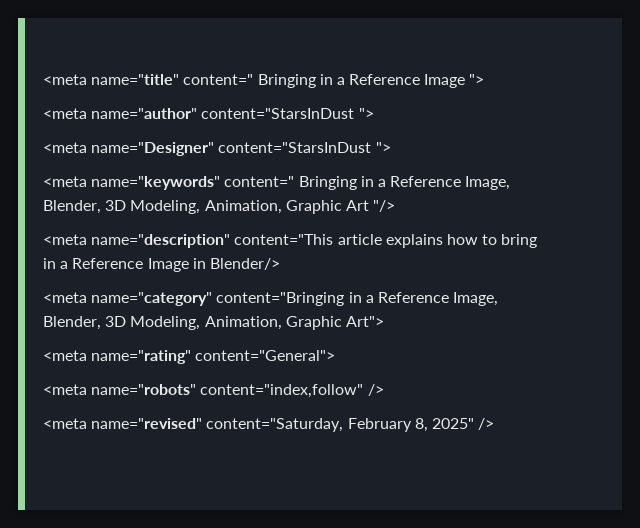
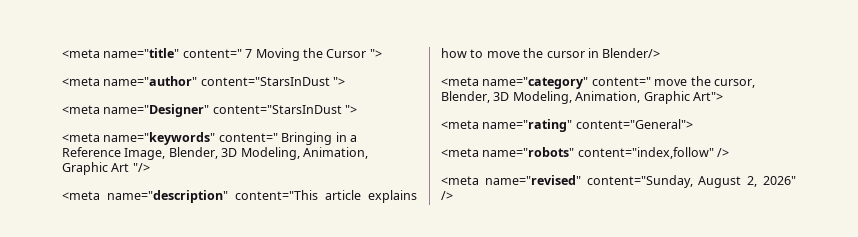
- <meta name="title" content=" Bringing in a Reference Image ">
+ <meta name="title" content=" 7 Moving the Cursor ">
- <meta name="description" content="This article explains how to bring in a Reference Image in Blender/>
+ <meta name="description" content="This article explains how to move the cursor in Blender/>
- <meta name="category" content="Bringing in a Reference Image, Blender, 3D Modeling, Animation, Graphic Art">
+ <meta name="category" content=" move the cursor, Blender, 3D Modeling, Animation, Graphic Art">
- <meta name="revised" content="Saturday, February 8, 2025" />
+ <meta name="revised" content="Sunday, August 2, 2026" />

